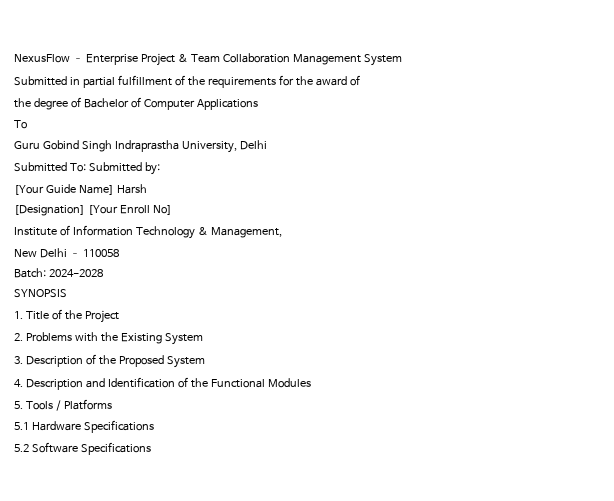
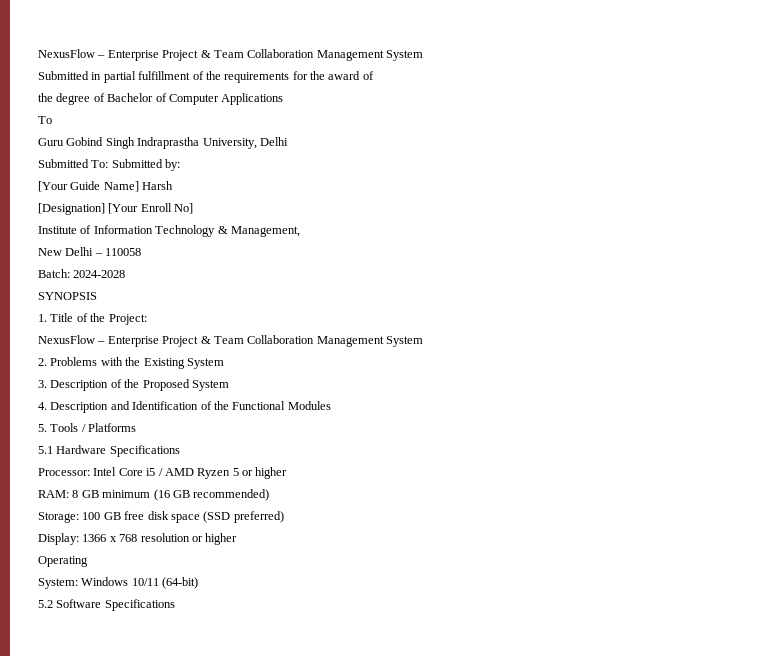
- 1. Title of the Project
+ 1. Title of the Project:
+ NexusFlow – Enterprise Project & Team Collaboration Management System
+ Processor: Intel Core i5 / AMD Ryzen 5 or higher
+ RAM: 8 GB minimum (16 GB recommended)
+ Storage: 100 GB free disk space (SSD preferred)
+ Display: 1366 x 768 resolution or higher
+ Operating
+ System: Windows 10/11 (64-bit)

